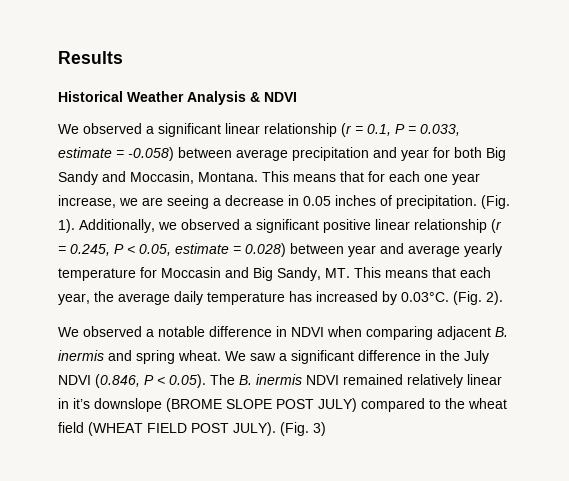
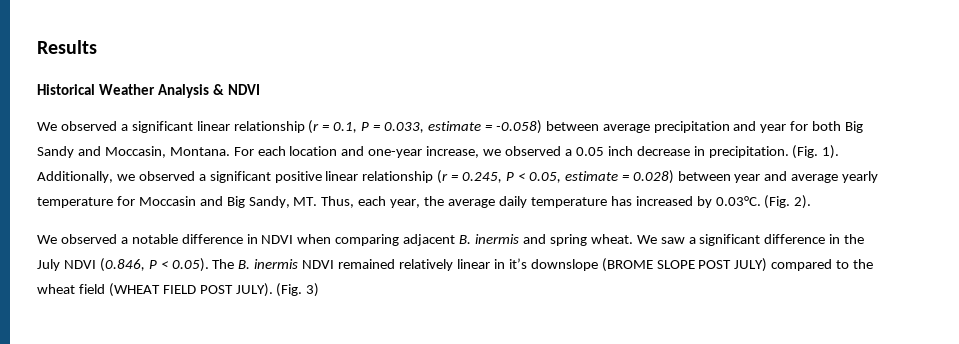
- This means that for each one year increase, we are seeing a decrease in 0.05 inches of precipitation.
+ For each location and one-year increase, we observed a 0.05 inch decrease in precipitation.
- Additionally, we observed a significant positive linear relationship (r = 0.245, P < 0.05, estimate = 0.028) between year and average yearly temperature for Moccasin and Big Sandy, MT. This means that each year, the average daily temperature has increased by 0.03°C. (Fig. 2).
+ Additionally, we observed a significant positive linear relationship (r = 0.245, P < 0.05, estimate = 0.028) between year and average yearly temperature for Moccasin and Big Sandy, MT. Thus, each year, the average daily temperature has increased by 0.03°C. (Fig. 2).

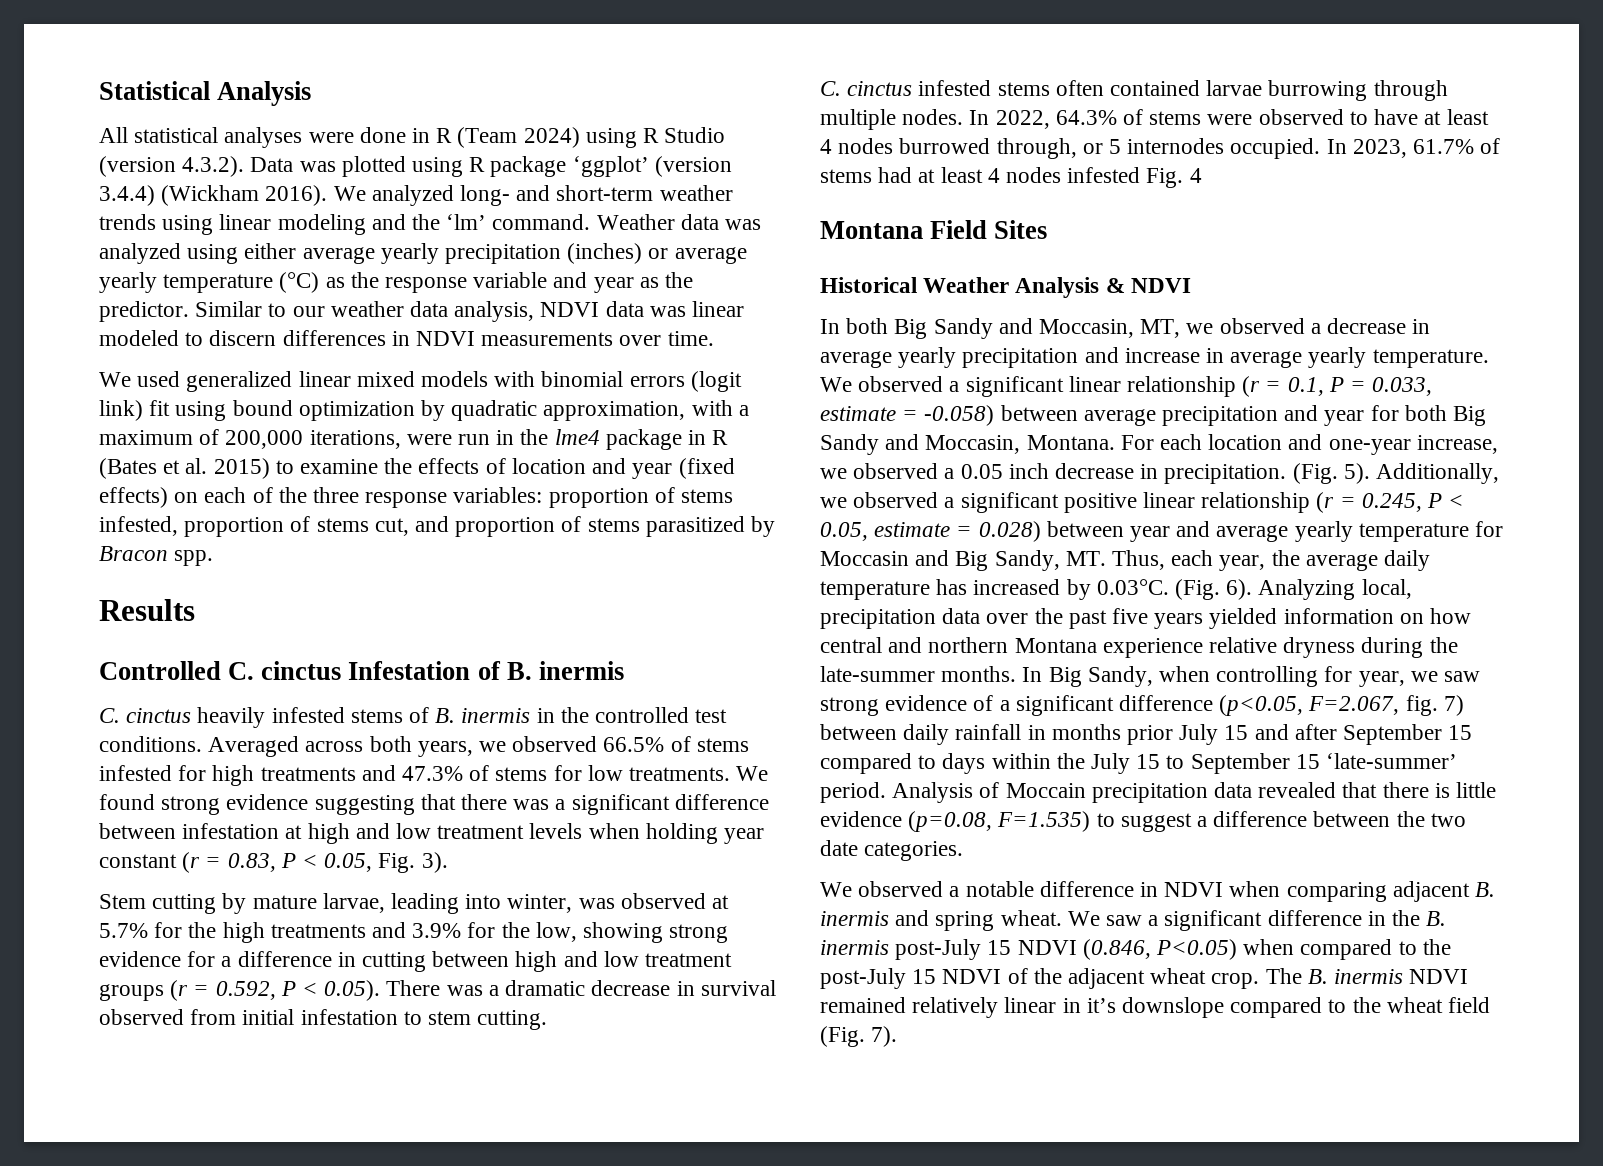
+ Statistical Analysis
+ All statistical analyses were done in R (Team 2024) using R Studio (version 4.3.2). Data was plotted using R package ‘ggplot’ (version 3.4.4) (Wickham 2016). We analyzed long- and short-term weather trends using linear modeling and the ‘lm’ command. Weather data was analyzed using either average yearly precipitation (inches) or average yearly temperature (°C) as the response variable and year as the predictor. Similar to our weather data analysis, NDVI data was linear modeled to discern differences in NDVI measurements over time.
+ We used generalized linear mixed models with binomial errors (logit link) fit using bound optimization by quadratic approximation, with a maximum of 200,000 iterations, were run in the lme4 package in R (Bates et al. 2015) to examine the effects of location and year (fixed effects) on each of the three response variables: proportion of stems infested, proportion of stems cut, and proportion of stems parasitized by Bracon spp.
  Results
+ Controlled C. cinctus Infestation of B. inermis
+ C. cinctus heavily infested stems of B. inermis in the controlled test conditions. Averaged across both years, we observed 66.5% of stems infested for high treatments and 47.3% of stems for low treatments. We found strong evidence suggesting that there was a significant difference between infestation at high and low treatment levels when holding year constant (r = 0.83, P < 0.05, Fig. 3).
+ Stem cutting by mature larvae, leading into winter, was observed at 5.7% for the high treatments and 3.9% for the low, showing strong evidence for a difference in cutting between high and low treatment groups (r = 0.592, P < 0.05). There was a dramatic decrease in survival observed from initial infestation to stem cutting.
+ C. cinctus infested stems often contained larvae burrowing through multiple nodes. In 2022, 64.3% of stems were observed to have at least 4 nodes burrowed through, or 5 internodes occupied. In 2023, 61.7% of stems had at least 4 nodes infested Fig. 4
+ Montana Field Sites
+ In both Big Sandy and Moccasin, MT, we observed a decrease in average yearly precipitation and increase in average yearly temperature.
- (Fig. 1).
+ (Fig. 5).
- Additionally, we observed a significant positive linear relationship (r = 0.245, P < 0.05, estimate = 0.028) between year and average yearly temperature for Moccasin and Big Sandy, MT. Thus, each year, the average daily temperature has increased by 0.03°C. (Fig. 2).
+ Additionally, we observed a significant positive linear relationship (r = 0.245, P < 0.05, estimate = 0.028) between year and average yearly temperature for Moccasin and Big Sandy, MT. Thus, each year, the average daily temperature has increased by 0.03°C. (Fig. 6). Analyzing local, precipitation data over the past five years yielded information on how central and northern Montana experience relative dryness during the late-summer months. In Big Sandy, when controlling for year, we saw strong evidence of a significant difference (p<0.05, F=2.067, fig. 7) between daily rainfall in months prior July 15 and after September 15 compared to days within the July 15 to September 15 ‘late-summer’ period. Analysis of Moccain precipitation data revealed that there is little evidence (p=0.08, F=1.535) to suggest a difference between the two date categories.
- We saw a significant difference in the July NDVI (0.846, P < 0.05). The B. inermis NDVI remained relatively linear in it’s downslope (BROME SLOPE POST JULY) compared to the wheat field (WHEAT FIELD POST JULY). (Fig. 3)
+ We saw a significant difference in the B. inermis post-July 15 NDVI (0.846, P<0.05) when compared to the post-July 15 NDVI of the adjacent wheat crop. The B. inermis NDVI remained relatively linear in it’s downslope compared to the wheat field (Fig. 7).

